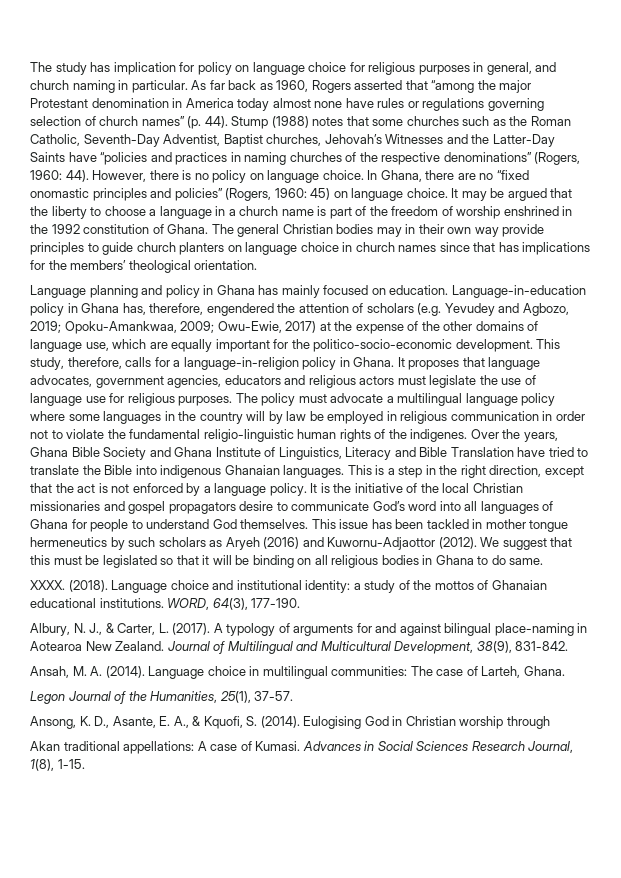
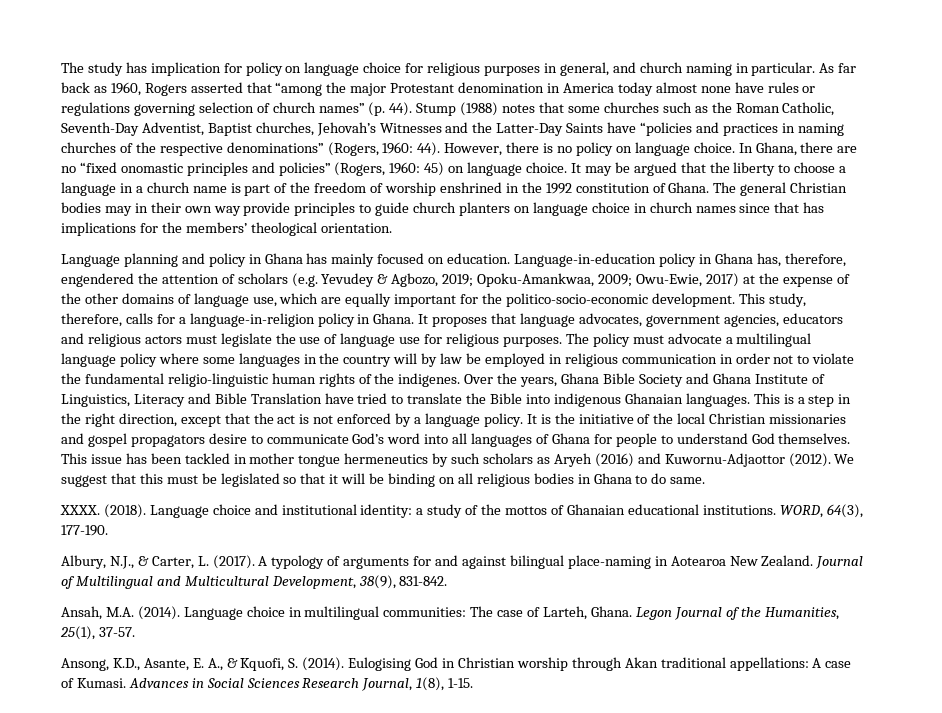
- Language-in-education policy in Ghana has, therefore, engendered the attention of scholars (e.g. Yevudey and Agbozo, 2019; Opoku-Amankwaa, 2009; Owu-Ewie, 2017) at the expense of the other domains of language use, which are equally important for the politico-socio-economic development.
+ Language-in-education policy in Ghana has, therefore, engendered the attention of scholars (e.g. Yevudey & Agbozo, 2019; Opoku-Amankwaa, 2009; Owu-Ewie, 2017) at the expense of the other domains of language use, which are equally important for the politico-socio-economic development.
- Albury, N. J., & Carter, L. (2017).
+ Albury, N.J., & Carter, L. (2017).
- Ansah, M. A. (2014).
+ Ansah, M.A. (2014).
- Language choice in multilingual communities: The case of Larteh, Ghana.
- Legon Journal of the Humanities, 25(1), 37-57.
+ Language choice in multilingual communities: The case of Larteh, Ghana. Legon Journal of the Humanities, 25(1), 37-57.
- Ansong, K. D., Asante, E. A., & Kquofi, S. (2014).
+ Ansong, K.D., Asante, E. A., & Kquofi, S. (2014).
- Eulogising God in Christian worship through
- Akan traditional appellations: A case of Kumasi.
+ Eulogising God in Christian worship through Akan traditional appellations: A case of Kumasi.

